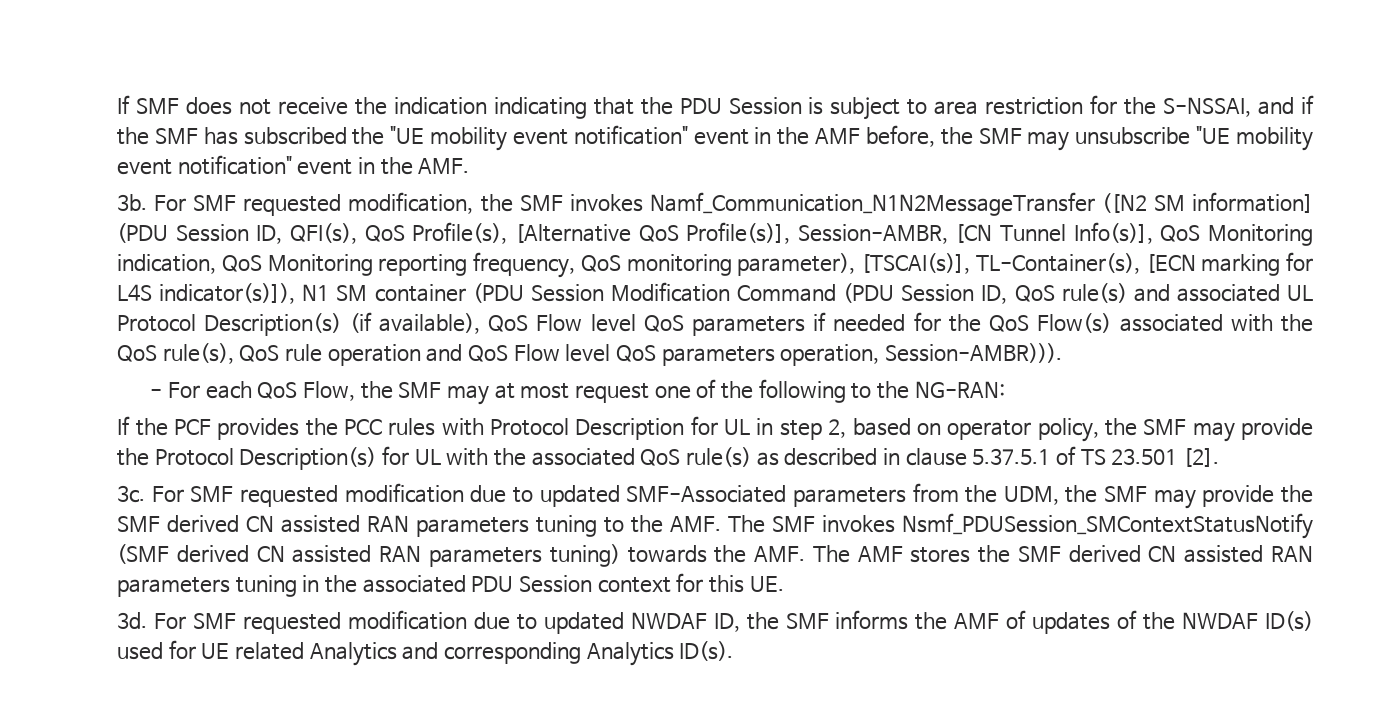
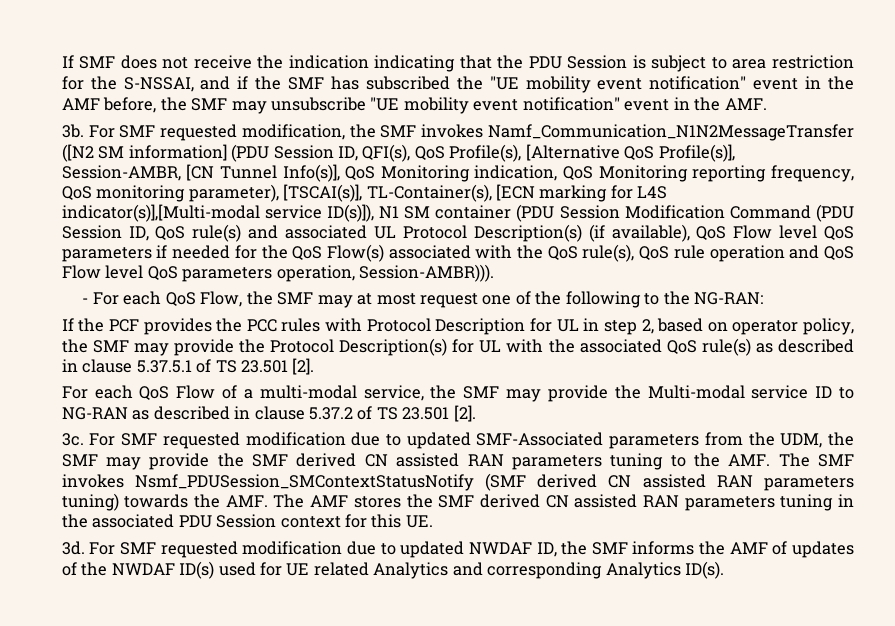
- For SMF requested modification, the SMF invokes Namf_Communication_N1N2MessageTransfer ([N2 SM information] (PDU Session ID, QFI(s), QoS Profile(s), [Alternative QoS Profile(s)], Session-AMBR, [CN Tunnel Info(s)], QoS Monitoring indication, QoS Monitoring reporting frequency, QoS monitoring parameter), [TSCAI(s)], TL-Container(s), [ECN marking for L4S indicator(s)]), N1 SM container (PDU Session Modification Command (PDU Session ID, QoS rule(s) and associated UL Protocol Description(s) (if available), QoS Flow level QoS parameters if needed for the QoS Flow(s) associated with the QoS rule(s), QoS rule operation and QoS Flow level QoS parameters operation, Session-AMBR))).
+ For SMF requested modification, the SMF invokes Namf_Communication_N1N2MessageTransfer ([N2 SM information] (PDU Session ID, QFI(s), QoS Profile(s), [Alternative QoS Profile(s)], Session-AMBR, [CN Tunnel Info(s)], QoS Monitoring indication, QoS Monitoring reporting frequency, QoS monitoring parameter), [TSCAI(s)], TL-Container(s), [ECN marking for L4S indicator(s)],[Multi-modal service ID(s)]), N1 SM container (PDU Session Modification Command (PDU Session ID, QoS rule(s) and associated UL Protocol Description(s) (if available), QoS Flow level QoS parameters if needed for the QoS Flow(s) associated with the QoS rule(s), QoS rule operation and QoS Flow level QoS parameters operation, Session-AMBR))).
+ For each QoS Flow of a multi-modal service, the SMF may provide the Multi-modal service ID to NG-RAN as described in clause 5.37.2 of TS 23.501 [2].

